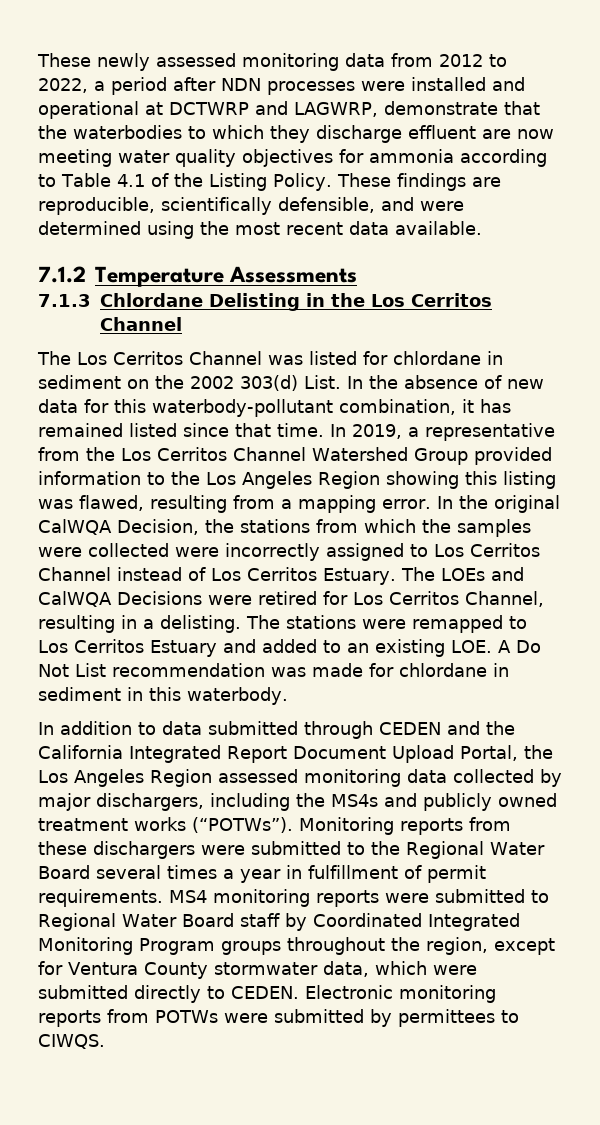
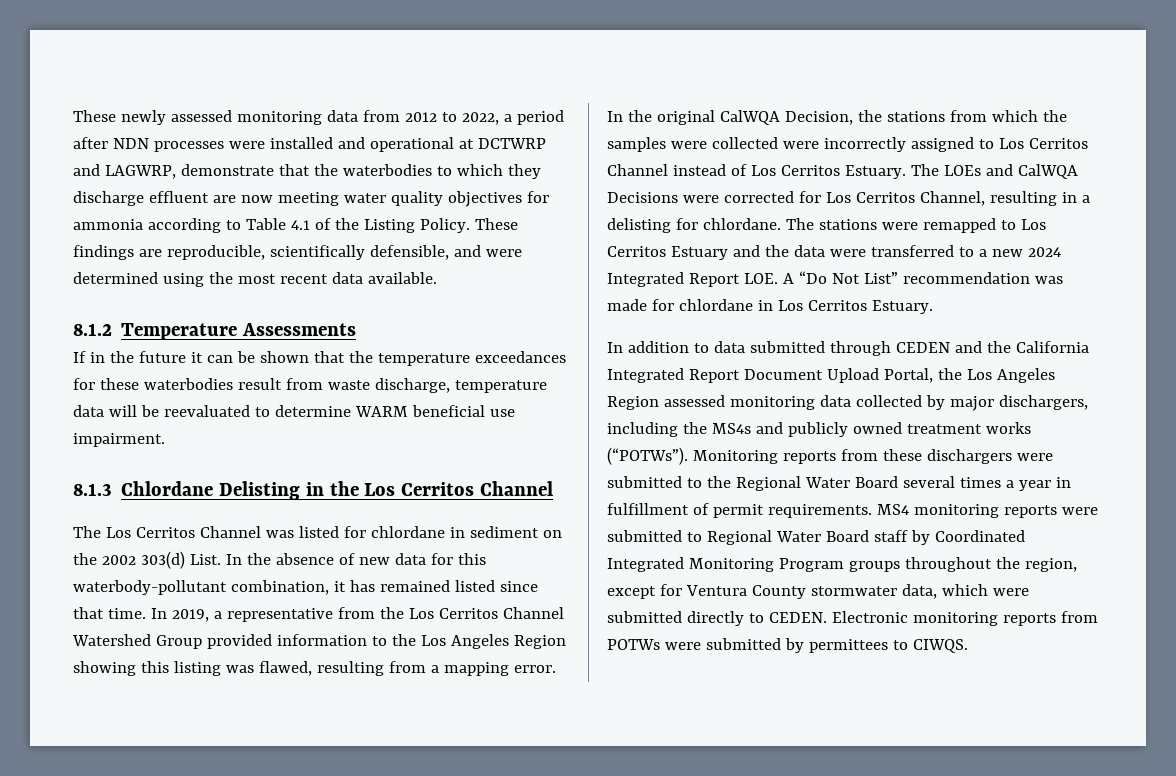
- 7.1.2 Temperature Assessments
+ 8.1.2 Temperature Assessments
- 7.1.3 Chlordane Delisting in the Los Cerritos Channel
+ If in the future it can be shown that the temperature exceedances for these waterbodies result from waste discharge, temperature data will be reevaluated to determine WARM beneficial use impairment.
+ 8.1.3 Chlordane Delisting in the Los Cerritos Channel
- The LOEs and CalWQA Decisions were retired for Los Cerritos Channel, resulting in a delisting.
+ The LOEs and CalWQA Decisions were corrected for Los Cerritos Channel, resulting in a delisting for chlordane.
- The stations were remapped to Los Cerritos Estuary and added to an existing LOE. A Do Not List recommendation was made for chlordane in sediment in this waterbody.
+ The stations were remapped to Los Cerritos Estuary and the data were transferred to a new 2024 Integrated Report LOE. A “Do Not List” recommendation was made for chlordane in Los Cerritos Estuary.

